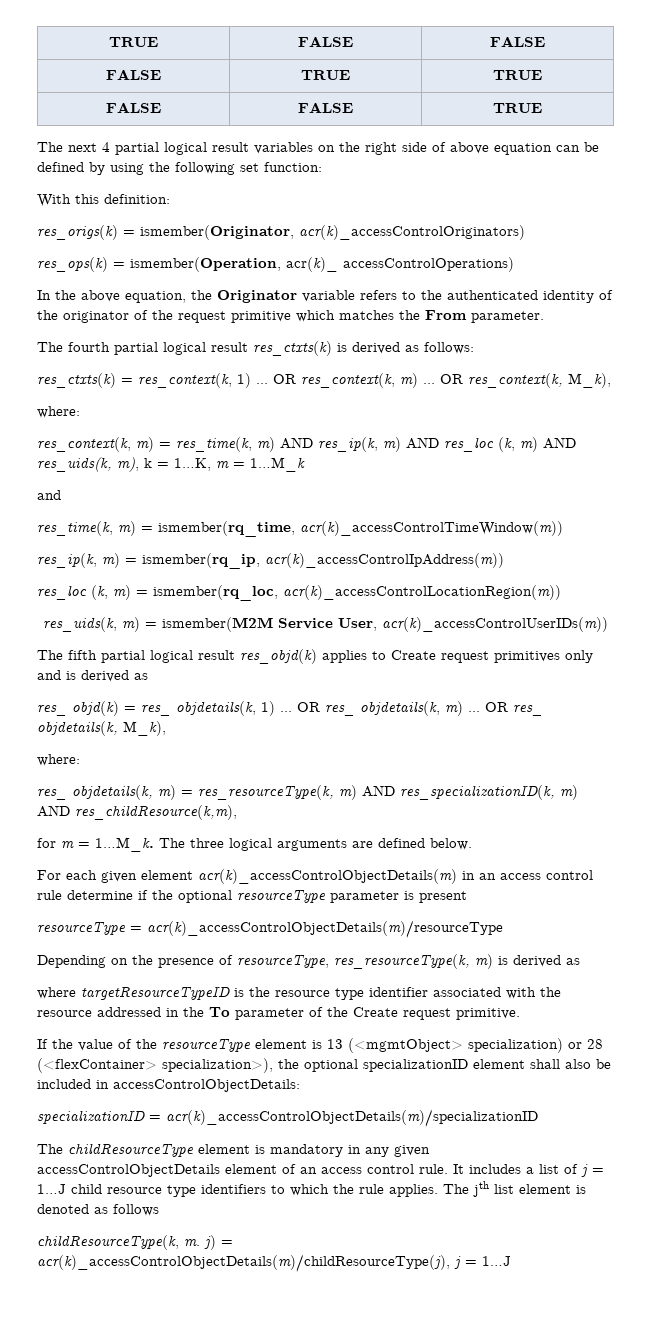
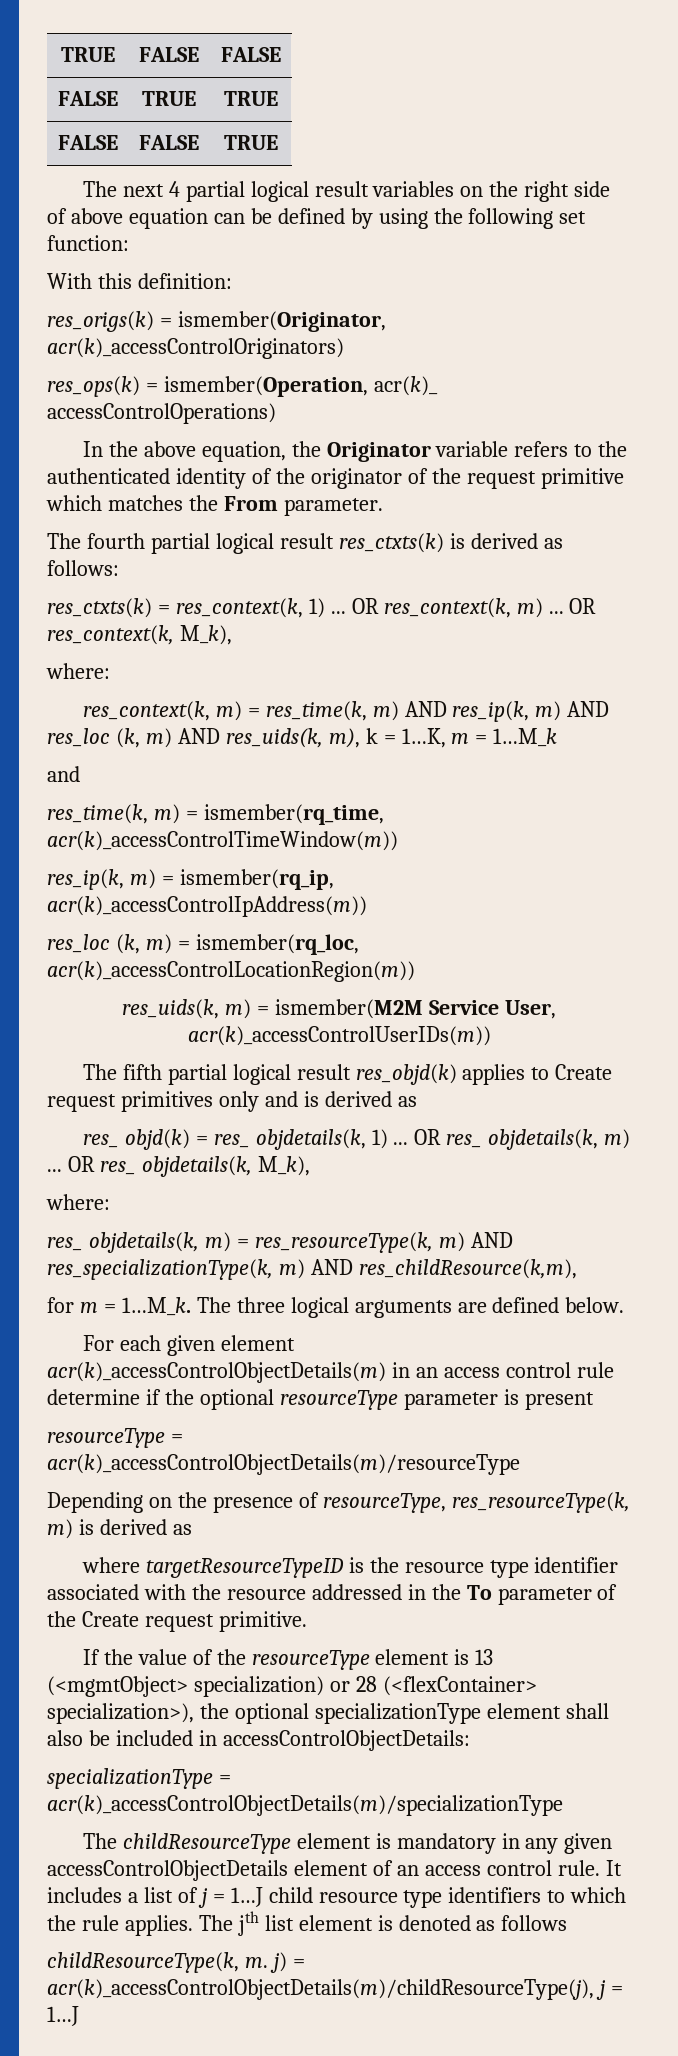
- res_ objdetails(k, m) = res_resourceType(k, m) AND res_specializationID(k, m) AND res_childResource(k,m),
+ res_ objdetails(k, m) = res_resourceType(k, m) AND res_specializationType(k, m) AND res_childResource(k,m),
- If the value of the resourceType element is 13 (<mgmtObject> specialization) or 28 (<flexContainer> specialization>), the optional specializationID element shall also be included in accessControlObjectDetails:
+ If the value of the resourceType element is 13 (<mgmtObject> specialization) or 28 (<flexContainer> specialization>), the optional specializationType element shall also be included in accessControlObjectDetails:
- specializationID = acr(k)_accessControlObjectDetails(m)/specializationID
+ specializationType = acr(k)_accessControlObjectDetails(m)/specializationType

